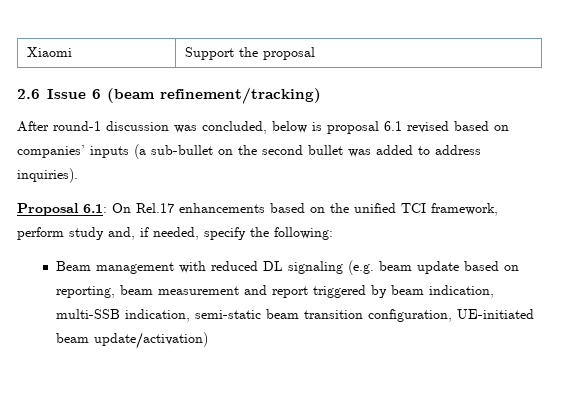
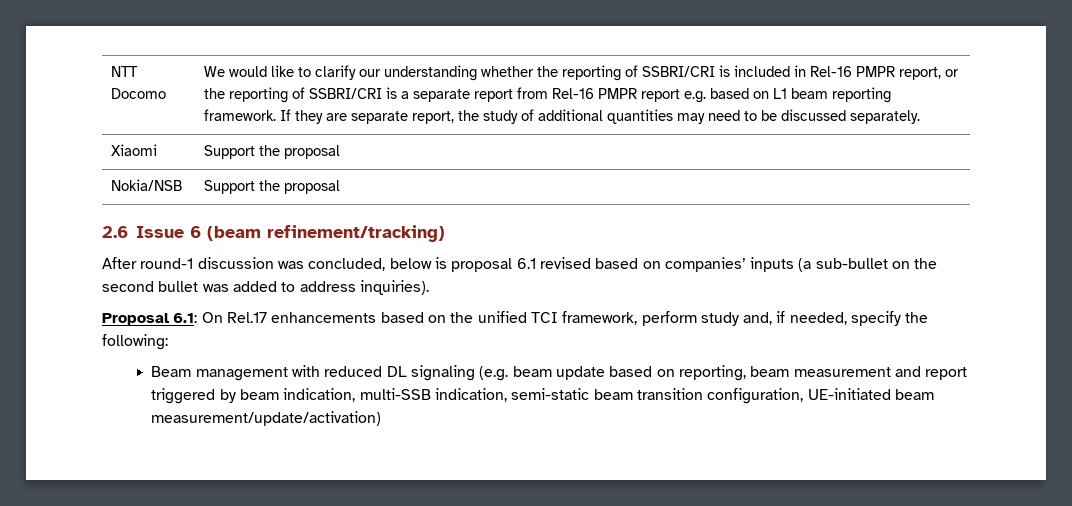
+ NTT Docomo | We would like to clarify our understanding whether the reporting of SSBRI/CRI is included in Rel-16 PMPR report, or the reporting of SSBRI/CRI is a separate report from Rel-16 PMPR report e.g. based on L1 beam reporting framework. If they are separate report, the study of additional quantities may need to be discussed separately.
+ Nokia/NSB | Support the proposal
- Beam management with reduced DL signaling (e.g. beam update based on reporting, beam measurement and report triggered by beam indication, multi-SSB indication, semi-static beam transition configuration, UE-initiated beam update/activation)
+ Beam management with reduced DL signaling (e.g. beam update based on reporting, beam measurement and report triggered by beam indication, multi-SSB indication, semi-static beam transition configuration, UE-initiated beam measurement/update/activation)

